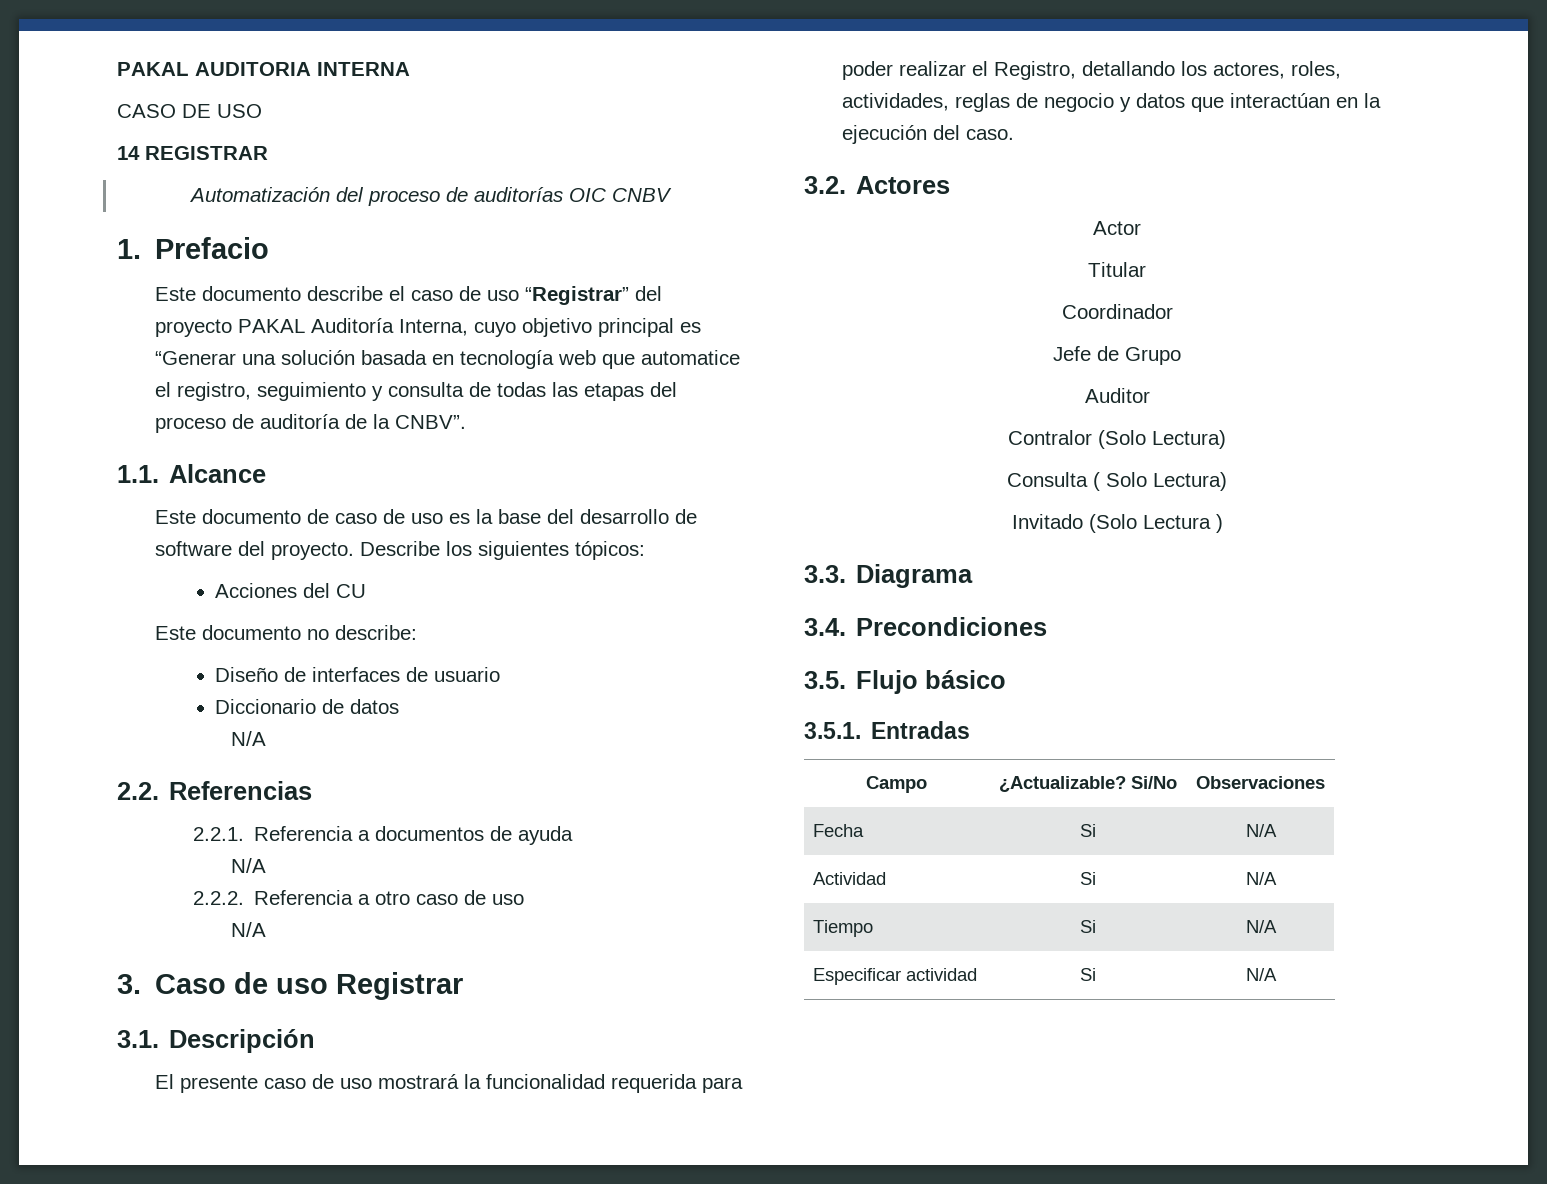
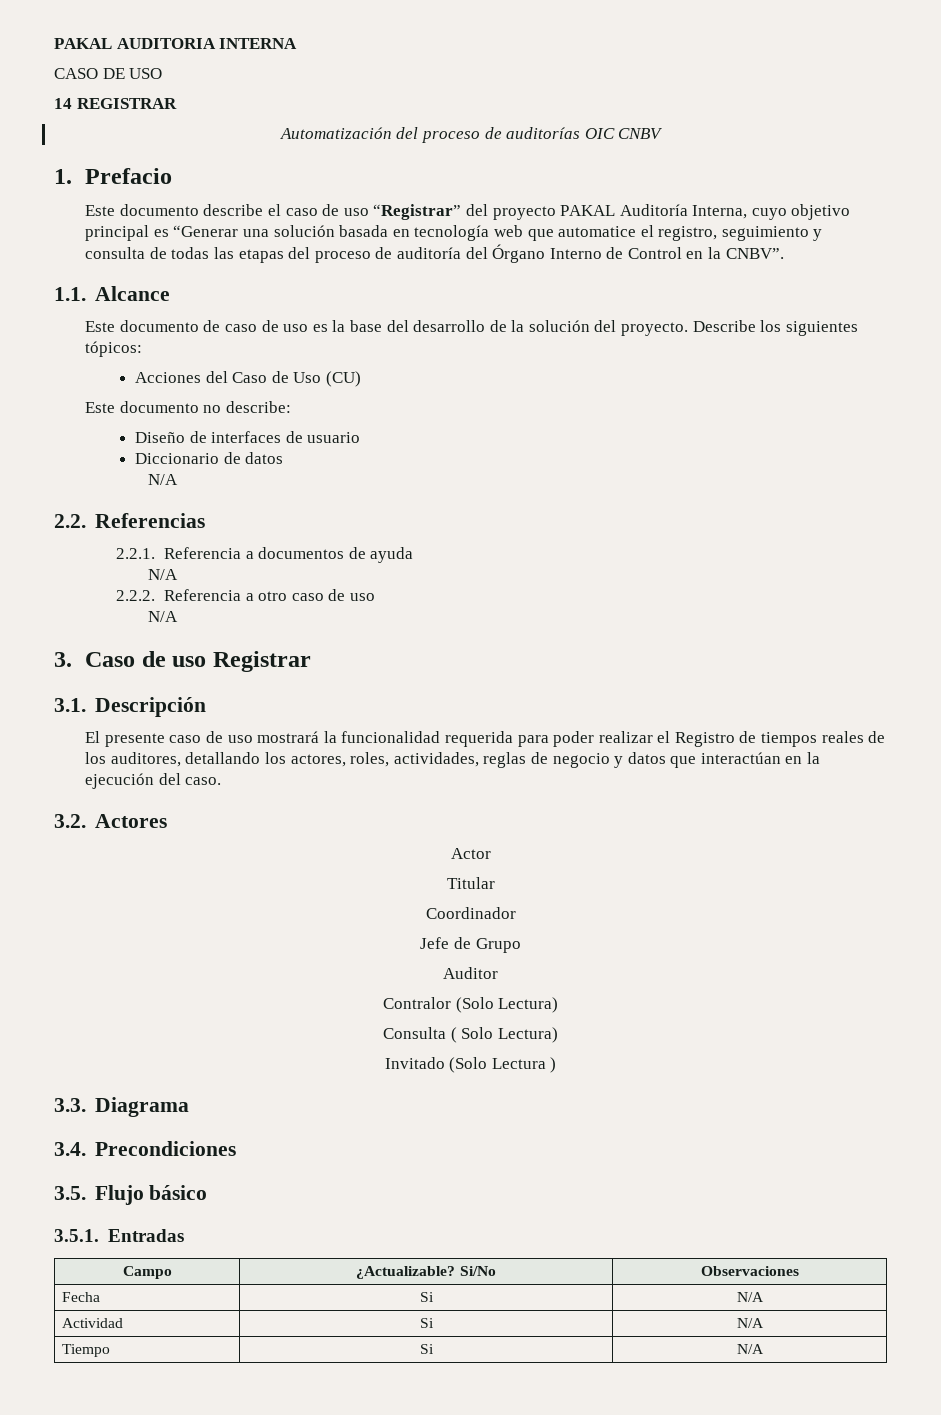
- Este documento describe el caso de uso “Registrar” del proyecto PAKAL Auditoría Interna, cuyo objetivo principal es “Generar una solución basada en tecnología web que automatice el registro, seguimiento y consulta de todas las etapas del proceso de auditoría de la CNBV”.
+ Este documento describe el caso de uso “Registrar” del proyecto PAKAL Auditoría Interna, cuyo objetivo principal es “Generar una solución basada en tecnología web que automatice el registro, seguimiento y consulta de todas las etapas del proceso de auditoría del Órgano Interno de Control en la CNBV”.
- Este documento de caso de uso es la base del desarrollo de software del proyecto.
+ Este documento de caso de uso es la base del desarrollo de la solución del proyecto.
- Acciones del CU
+ Acciones del Caso de Uso (CU)
- El presente caso de uso mostrará la funcionalidad requerida para poder realizar el Registro, detallando los actores, roles, actividades, reglas de negocio y datos que interactúan en la ejecución del caso.
+ El presente caso de uso mostrará la funcionalidad requerida para poder realizar el Registro de tiempos reales de los auditores, detallando los actores, roles, actividades, reglas de negocio y datos que interactúan en la ejecución del caso.
- Especificar actividad | Si | N/A

